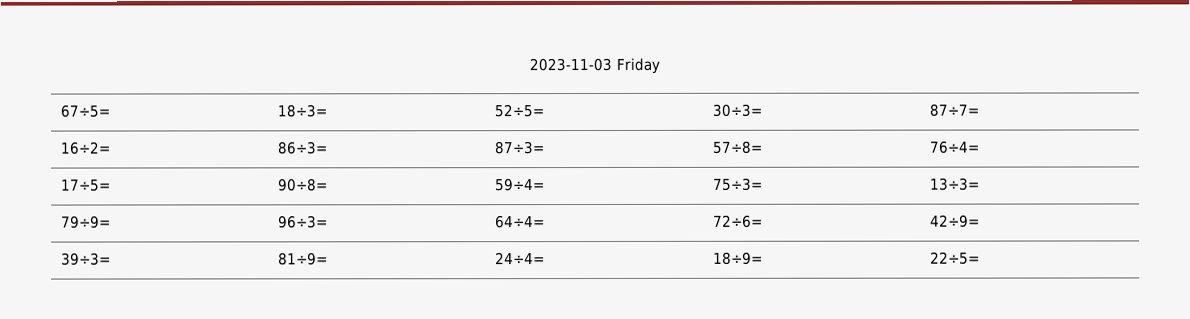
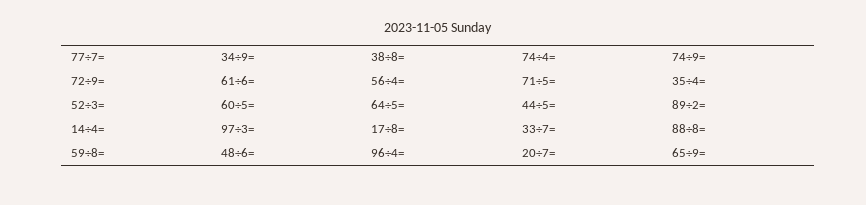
- 2023-11-03 Friday
- 67÷5= | 18÷3= | 52÷5= | 30÷3= | 87÷7=
- 16÷2= | 86÷3= | 87÷3= | 57÷8= | 76÷4=
- 17÷5= | 90÷8= | 59÷4= | 75÷3= | 13÷3=
- 79÷9= | 96÷3= | 64÷4= | 72÷6= | 42÷9=
- 39÷3= | 81÷9= | 24÷4= | 18÷9= | 22÷5=
+ 2023-11-05 Sunday
+ 77÷7= | 34÷9= | 38÷8= | 74÷4= | 74÷9=
+ 72÷9= | 61÷6= | 56÷4= | 71÷5= | 35÷4=
+ 52÷3= | 60÷5= | 64÷5= | 44÷5= | 89÷2=
+ 14÷4= | 97÷3= | 17÷8= | 33÷7= | 88÷8=
+ 59÷8= | 48÷6= | 96÷4= | 20÷7= | 65÷9=

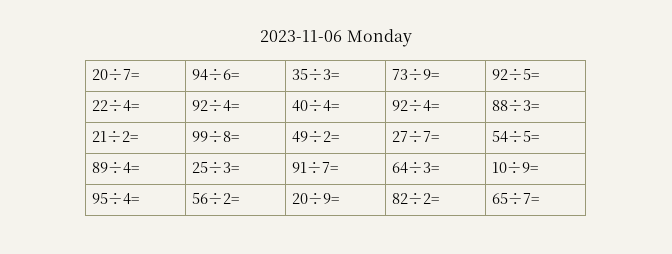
- 2023-11-05 Sunday
- 77÷7= | 34÷9= | 38÷8= | 74÷4= | 74÷9=
- 72÷9= | 61÷6= | 56÷4= | 71÷5= | 35÷4=
- 52÷3= | 60÷5= | 64÷5= | 44÷5= | 89÷2=
- 14÷4= | 97÷3= | 17÷8= | 33÷7= | 88÷8=
- 59÷8= | 48÷6= | 96÷4= | 20÷7= | 65÷9=
+ 2023-11-06 Monday
+ 20÷7= | 94÷6= | 35÷3= | 73÷9= | 92÷5=
+ 22÷4= | 92÷4= | 40÷4= | 92÷4= | 88÷3=
+ 21÷2= | 99÷8= | 49÷2= | 27÷7= | 54÷5=
+ 89÷4= | 25÷3= | 91÷7= | 64÷3= | 10÷9=
+ 95÷4= | 56÷2= | 20÷9= | 82÷2= | 65÷7=

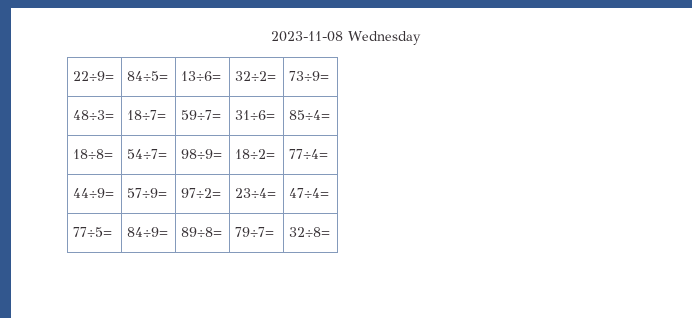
- 2023-11-06 Monday
- 20÷7= | 94÷6= | 35÷3= | 73÷9= | 92÷5=
- 22÷4= | 92÷4= | 40÷4= | 92÷4= | 88÷3=
- 21÷2= | 99÷8= | 49÷2= | 27÷7= | 54÷5=
- 89÷4= | 25÷3= | 91÷7= | 64÷3= | 10÷9=
- 95÷4= | 56÷2= | 20÷9= | 82÷2= | 65÷7=
+ 2023-11-08 Wednesday
+ 22÷9= | 84÷5= | 13÷6= | 32÷2= | 73÷9=
+ 48÷3= | 18÷7= | 59÷7= | 31÷6= | 85÷4=
+ 18÷8= | 54÷7= | 98÷9= | 18÷2= | 77÷4=
+ 44÷9= | 57÷9= | 97÷2= | 23÷4= | 47÷4=
+ 77÷5= | 84÷9= | 89÷8= | 79÷7= | 32÷8=

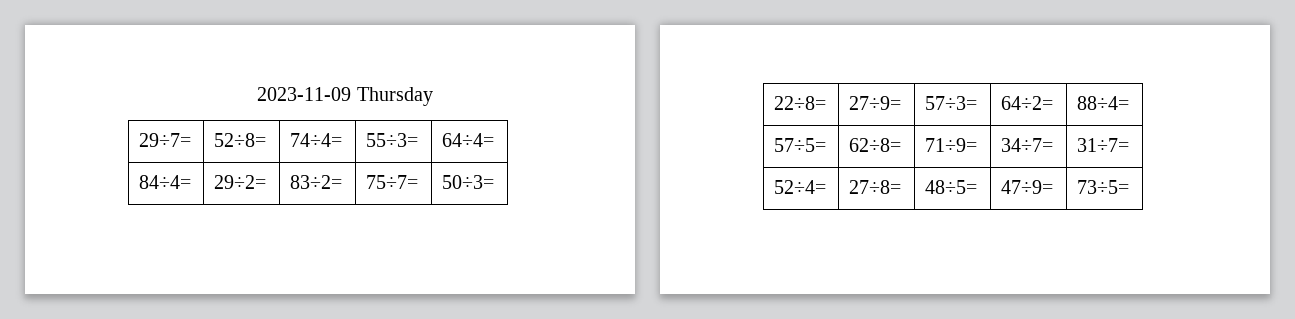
- 2023-11-08 Wednesday
- 22÷9= | 84÷5= | 13÷6= | 32÷2= | 73÷9=
- 48÷3= | 18÷7= | 59÷7= | 31÷6= | 85÷4=
- 18÷8= | 54÷7= | 98÷9= | 18÷2= | 77÷4=
- 44÷9= | 57÷9= | 97÷2= | 23÷4= | 47÷4=
- 77÷5= | 84÷9= | 89÷8= | 79÷7= | 32÷8=
+ 2023-11-09 Thursday
+ 29÷7= | 52÷8= | 74÷4= | 55÷3= | 64÷4=
+ 84÷4= | 29÷2= | 83÷2= | 75÷7= | 50÷3=
+ 22÷8= | 27÷9= | 57÷3= | 64÷2= | 88÷4=
+ 57÷5= | 62÷8= | 71÷9= | 34÷7= | 31÷7=
+ 52÷4= | 27÷8= | 48÷5= | 47÷9= | 73÷5=

